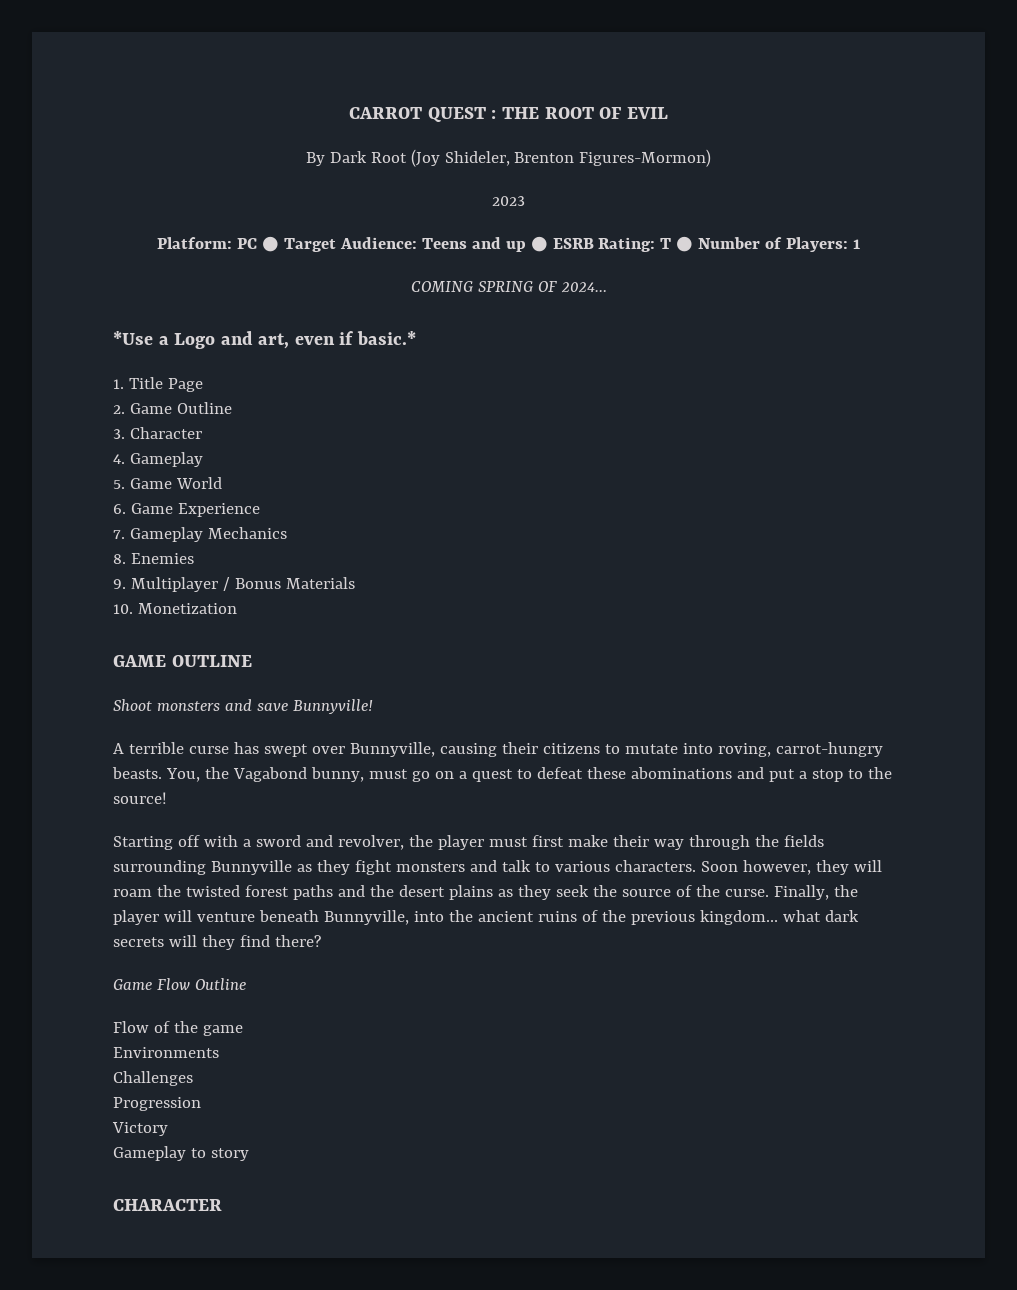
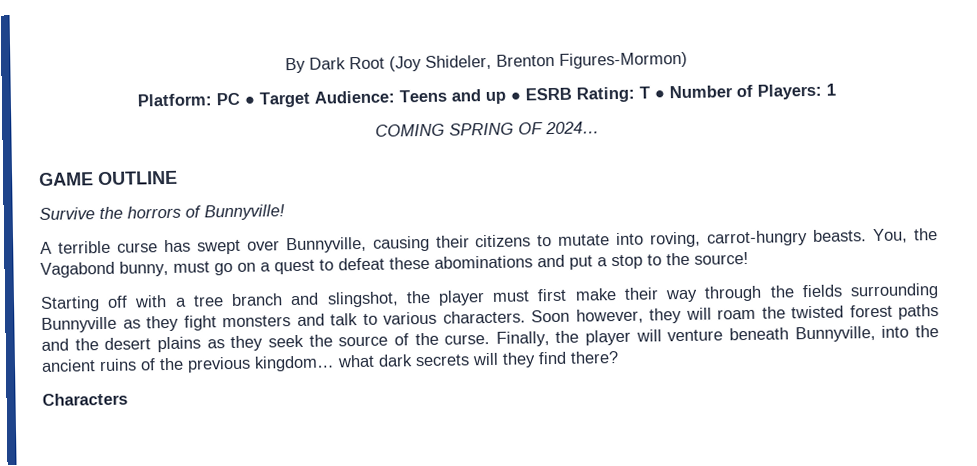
- CARROT QUEST : THE ROOT OF EVIL
- 2023
- *Use a Logo and art, even if basic.*
- 1. Title Page
- 2. Game Outline
- 3. Character
- 4. Gameplay
- 5. Game World
- 6. Game Experience
- 7. Gameplay Mechanics
- 8. Enemies
- 9. Multiplayer / Bonus Materials
- 10. Monetization
  GAME OUTLINE
- Shoot monsters and save Bunnyville!
+ Survive the horrors of Bunnyville!
- Starting off with a sword and revolver, the player must first make their way through the fields surrounding Bunnyville as they fight monsters and talk to various characters.
+ Starting off with a tree branch and slingshot, the player must first make their way through the fields surrounding Bunnyville as they fight monsters and talk to various characters.
- Game Flow Outline
- Flow of the game
- Environments
- Challenges
- Progression
- Victory
- Gameplay to story
- CHARACTER
+ Characters

